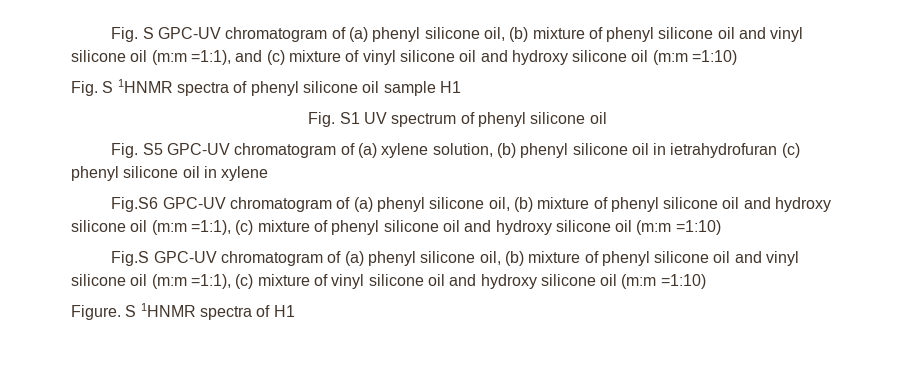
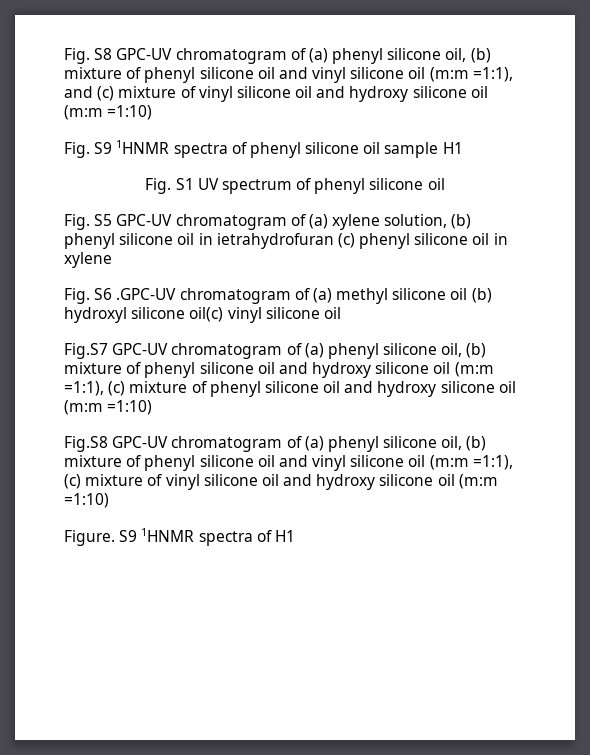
- Fig. S GPC-UV chromatogram of (a) phenyl silicone oil, (b) mixture of phenyl silicone oil and vinyl silicone oil (m:m =1:1), and (c) mixture of vinyl silicone oil and hydroxy silicone oil (m:m =1:10)
+ Fig. S8 GPC-UV chromatogram of (a) phenyl silicone oil, (b) mixture of phenyl silicone oil and vinyl silicone oil (m:m =1:1), and (c) mixture of vinyl silicone oil and hydroxy silicone oil (m:m =1:10)
- Fig. S 1HNMR spectra of phenyl silicone oil sample H1
+ Fig. S9 1HNMR spectra of phenyl silicone oil sample H1
- Fig.S6 GPC-UV chromatogram of (a) phenyl silicone oil, (b) mixture of phenyl silicone oil and hydroxy silicone oil (m:m =1:1), (c) mixture of phenyl silicone oil and hydroxy silicone oil (m:m =1:10)
+ Fig. S6 .GPC-UV chromatogram of (a) methyl silicone oil (b) hydroxyl silicone oil(c) vinyl silicone oil
+ Fig.S7 GPC-UV chromatogram of (a) phenyl silicone oil, (b) mixture of phenyl silicone oil and hydroxy silicone oil (m:m =1:1), (c) mixture of phenyl silicone oil and hydroxy silicone oil (m:m =1:10)
- Fig.S GPC-UV chromatogram of (a) phenyl silicone oil, (b) mixture of phenyl silicone oil and vinyl silicone oil (m:m =1:1), (c) mixture of vinyl silicone oil and hydroxy silicone oil (m:m =1:10)
+ Fig.S8 GPC-UV chromatogram of (a) phenyl silicone oil, (b) mixture of phenyl silicone oil and vinyl silicone oil (m:m =1:1), (c) mixture of vinyl silicone oil and hydroxy silicone oil (m:m =1:10)
- S 1HNMR spectra of H1
+ S9 1HNMR spectra of H1

